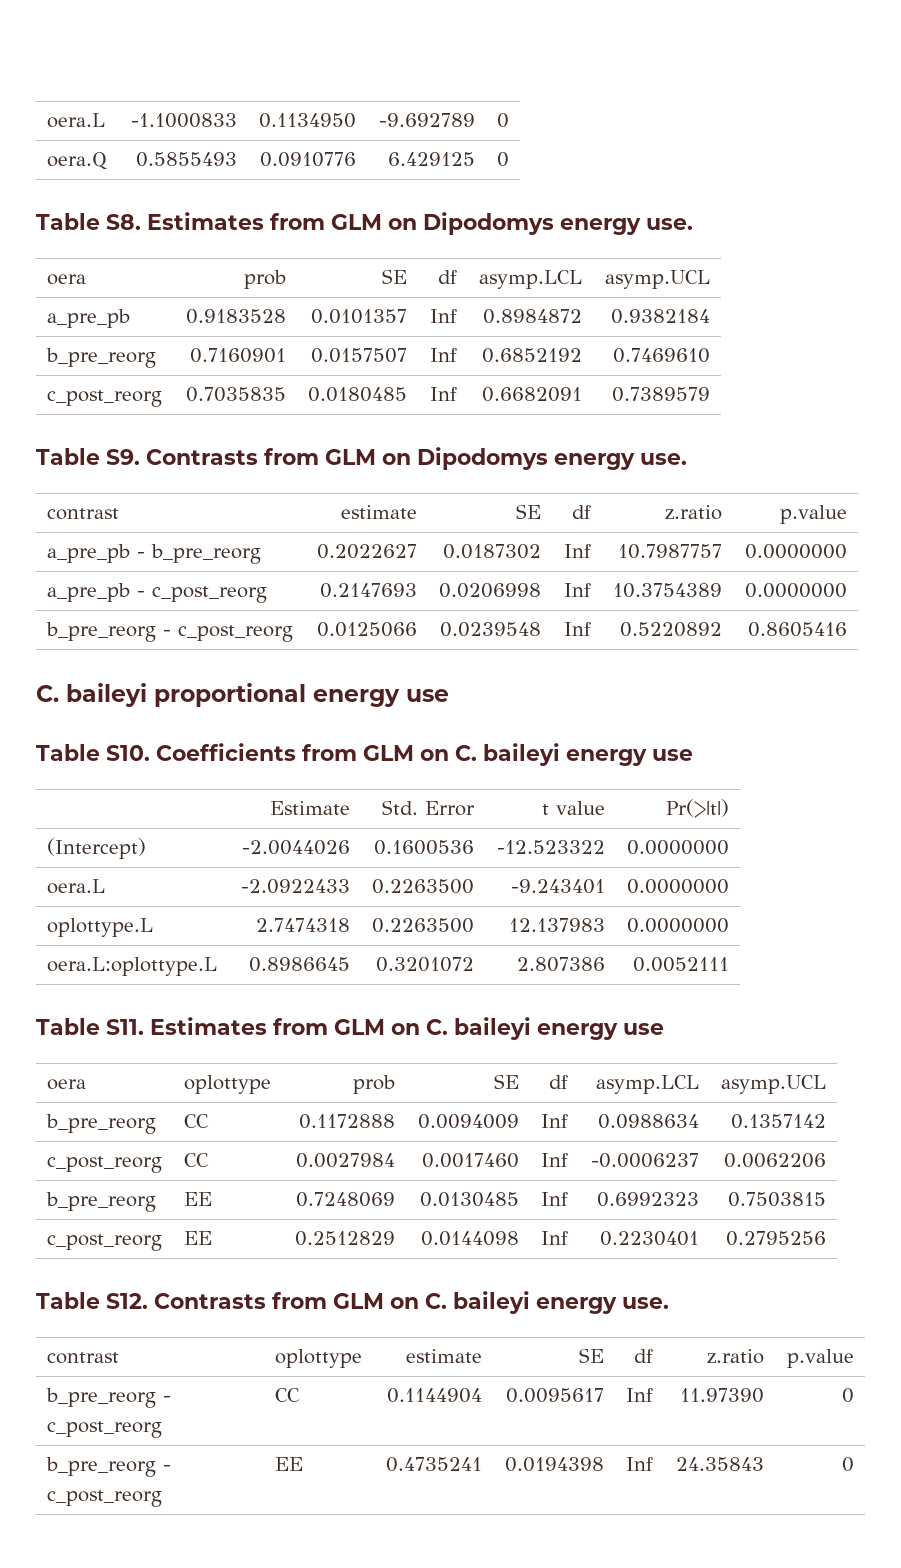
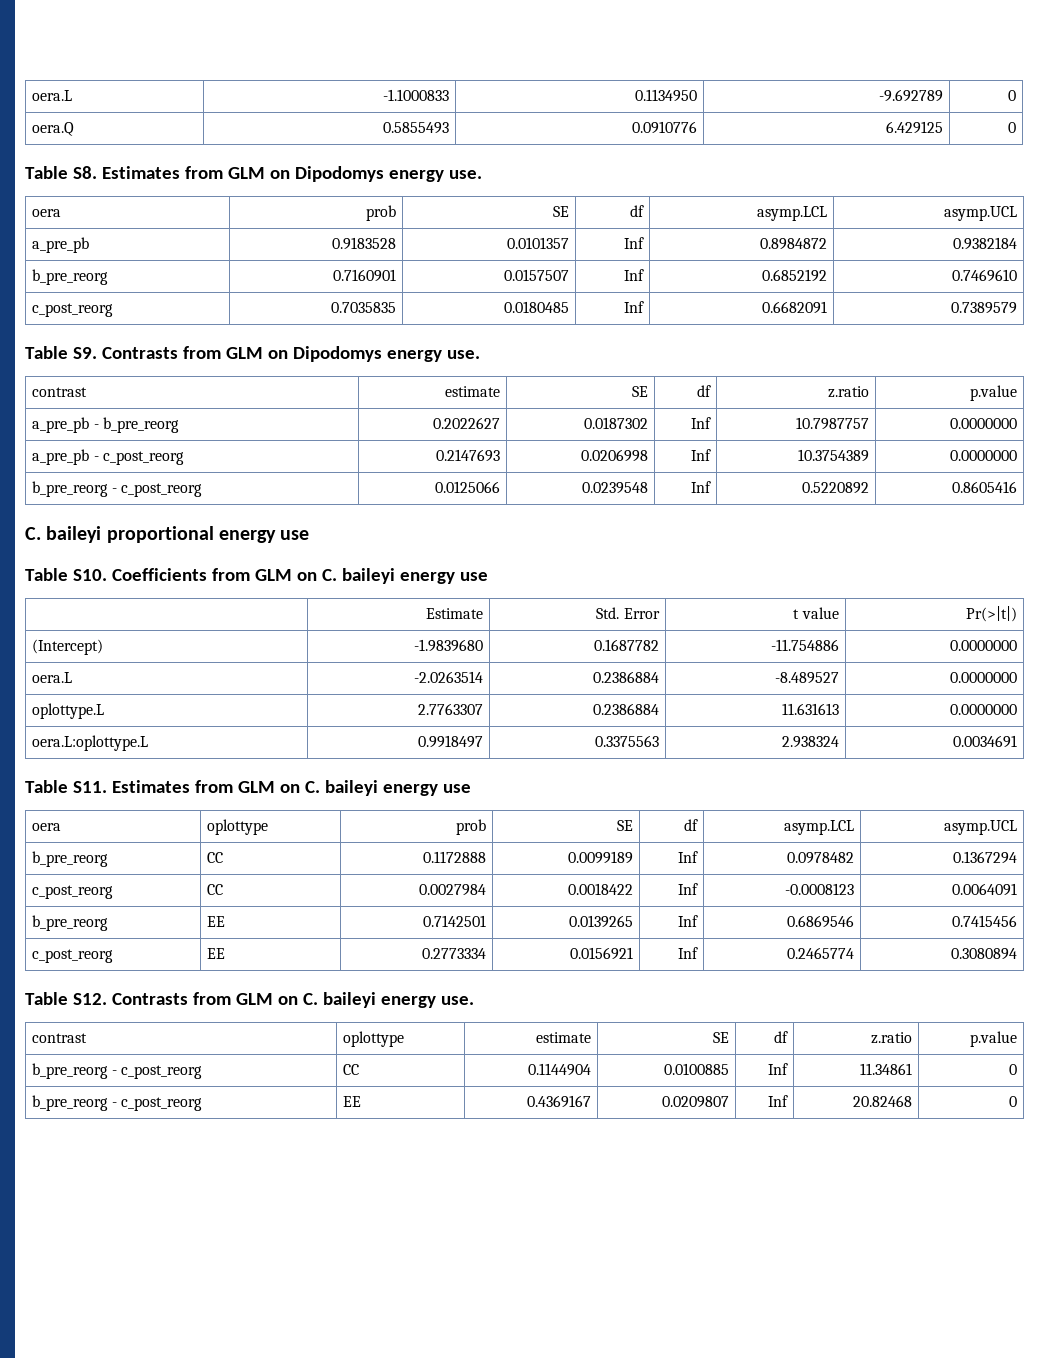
- (Intercept) | -2.0044026 | 0.1600536 | -12.523322 | 0.0000000
+ (Intercept) | -1.9839680 | 0.1687782 | -11.754886 | 0.0000000
- oera.L | -2.0922433 | 0.2263500 | -9.243401 | 0.0000000
+ oera.L | -2.0263514 | 0.2386884 | -8.489527 | 0.0000000
- oplottype.L | 2.7474318 | 0.2263500 | 12.137983 | 0.0000000
+ oplottype.L | 2.7763307 | 0.2386884 | 11.631613 | 0.0000000
- oera.L:oplottype.L | 0.8986645 | 0.3201072 | 2.807386 | 0.0052111
+ oera.L:oplottype.L | 0.9918497 | 0.3375563 | 2.938324 | 0.0034691
- b_pre_reorg | CC | 0.1172888 | 0.0094009 | Inf | 0.0988634 | 0.1357142
+ b_pre_reorg | CC | 0.1172888 | 0.0099189 | Inf | 0.0978482 | 0.1367294
- c_post_reorg | CC | 0.0027984 | 0.0017460 | Inf | -0.0006237 | 0.0062206
+ c_post_reorg | CC | 0.0027984 | 0.0018422 | Inf | -0.0008123 | 0.0064091
- b_pre_reorg | EE | 0.7248069 | 0.0130485 | Inf | 0.6992323 | 0.7503815
- c_post_reorg | EE | 0.2512829 | 0.0144098 | Inf | 0.2230401 | 0.2795256
+ b_pre_reorg | EE | 0.7142501 | 0.0139265 | Inf | 0.6869546 | 0.7415456
+ c_post_reorg | EE | 0.2773334 | 0.0156921 | Inf | 0.2465774 | 0.3080894
- b_pre_reorg - c_post_reorg | CC | 0.1144904 | 0.0095617 | Inf | 11.97390 | 0
+ b_pre_reorg - c_post_reorg | CC | 0.1144904 | 0.0100885 | Inf | 11.34861 | 0
- b_pre_reorg - c_post_reorg | EE | 0.4735241 | 0.0194398 | Inf | 24.35843 | 0
+ b_pre_reorg - c_post_reorg | EE | 0.4369167 | 0.0209807 | Inf | 20.82468 | 0

